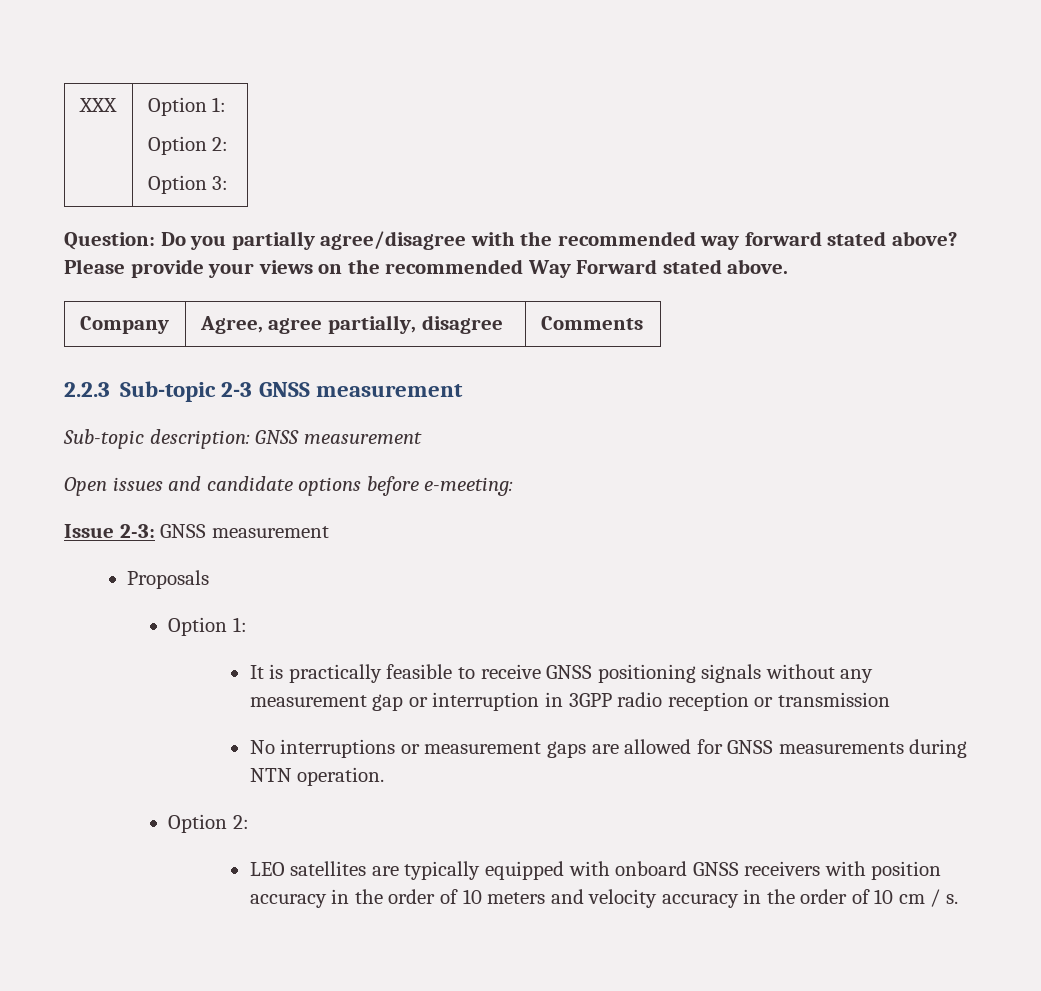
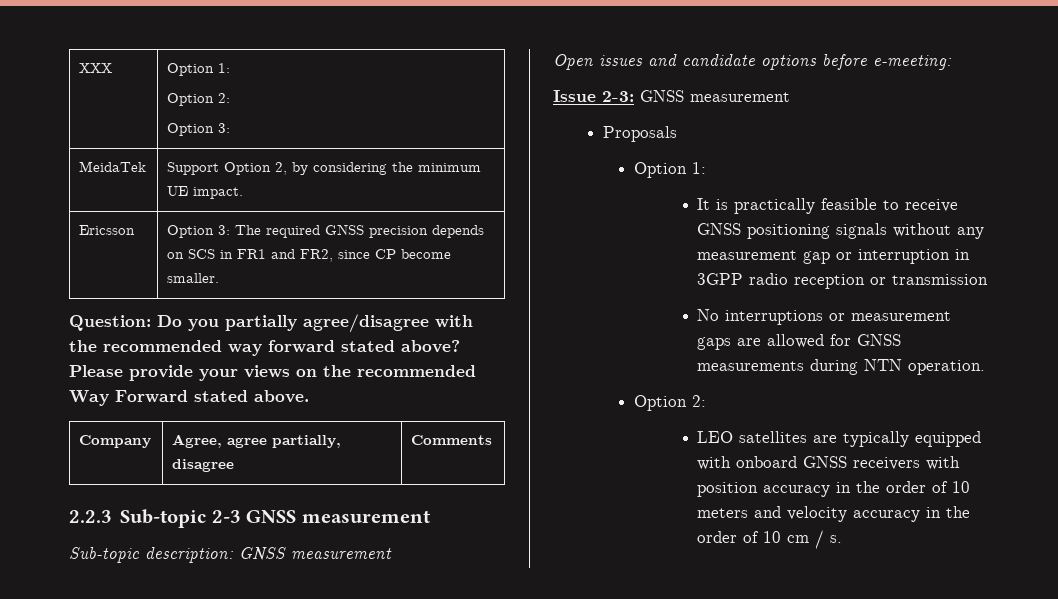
+ MeidaTek | Support Option 2, by considering the minimum UE impact.
+ Ericsson | Option 3: The required GNSS precision depends on SCS in FR1 and FR2, since CP become smaller.

